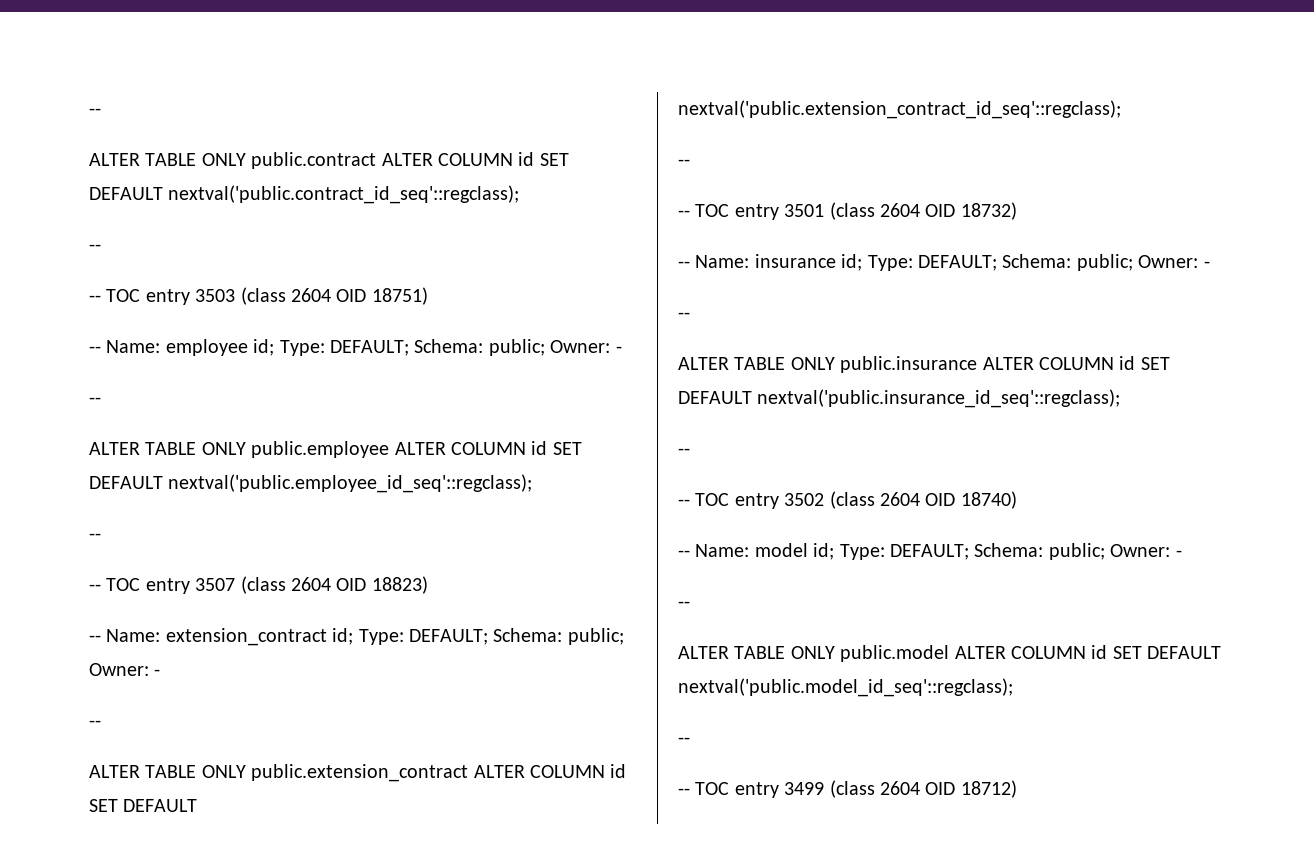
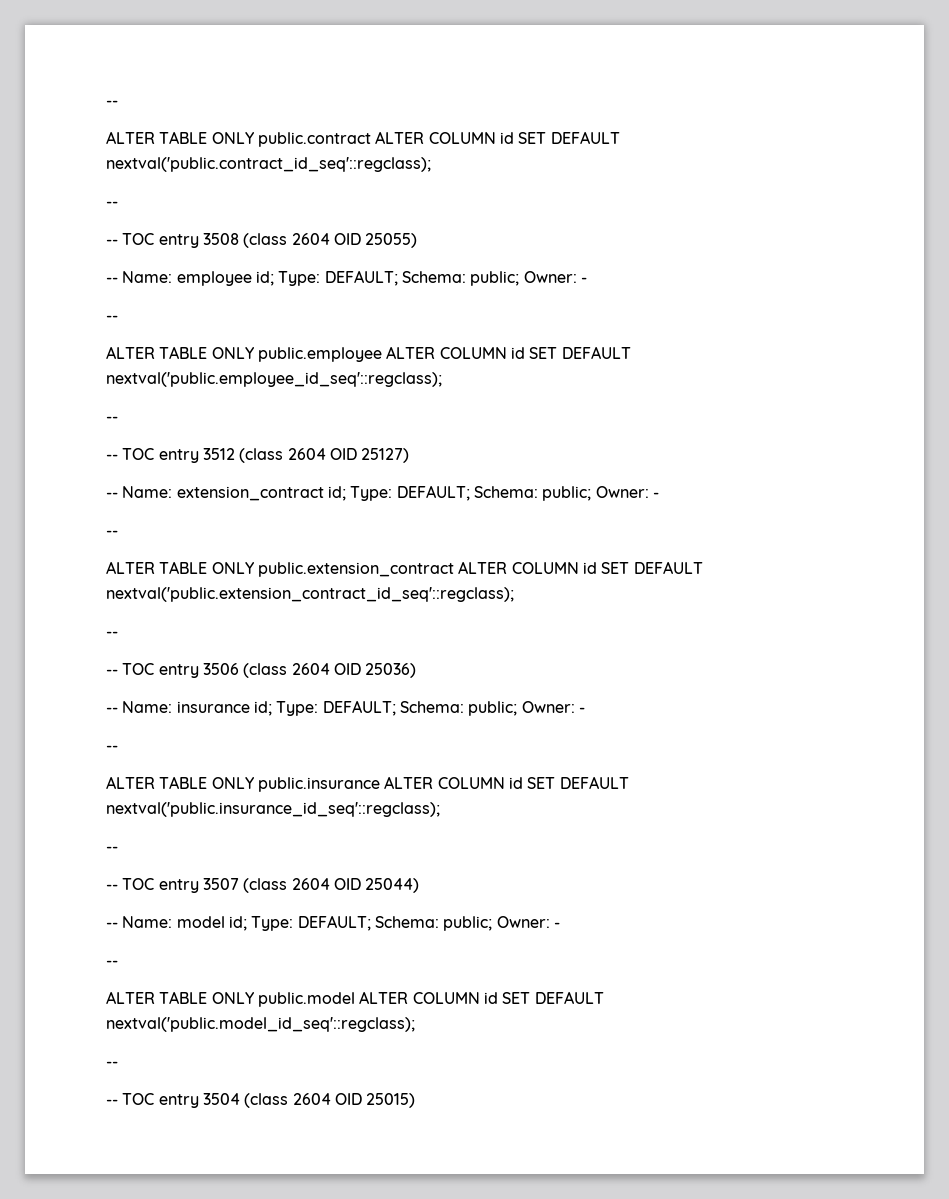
- -- TOC entry 3503 (class 2604 OID 18751)
+ -- TOC entry 3508 (class 2604 OID 25055)
- -- TOC entry 3507 (class 2604 OID 18823)
+ -- TOC entry 3512 (class 2604 OID 25127)
- -- TOC entry 3501 (class 2604 OID 18732)
+ -- TOC entry 3506 (class 2604 OID 25036)
- -- TOC entry 3502 (class 2604 OID 18740)
+ -- TOC entry 3507 (class 2604 OID 25044)
- -- TOC entry 3499 (class 2604 OID 18712)
+ -- TOC entry 3504 (class 2604 OID 25015)

